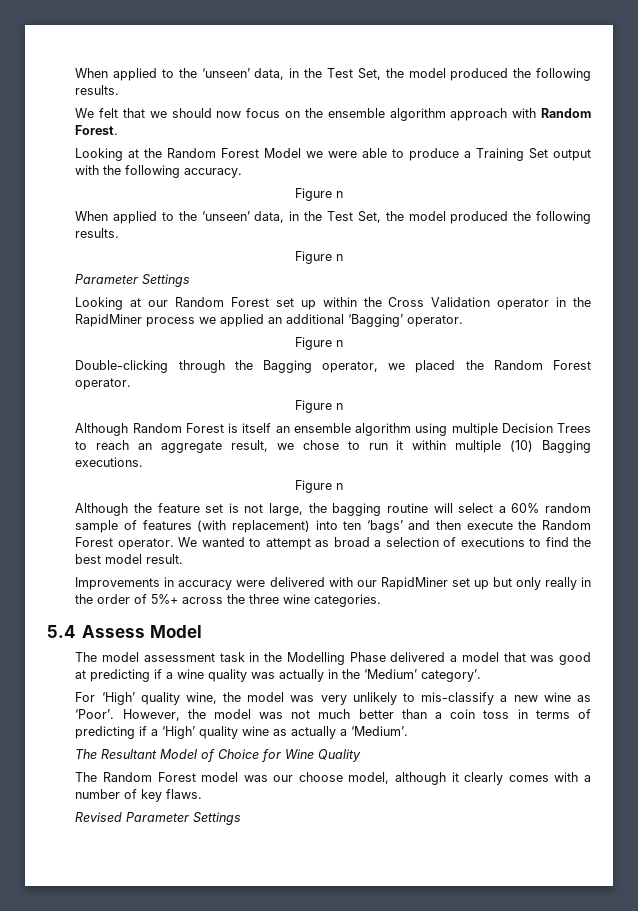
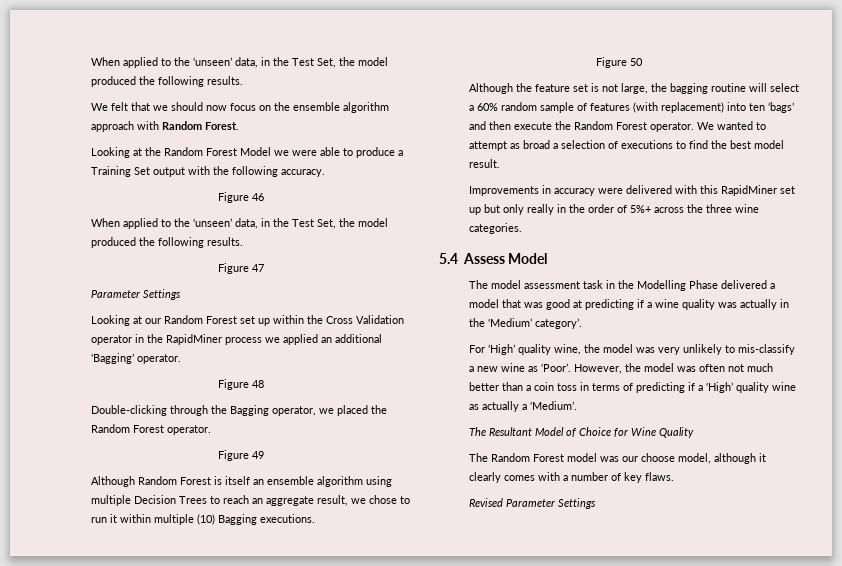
  Looking at the Random Forest Model we were able to produce a Training Set output with the following accuracy.
- Figure n
+ Figure 46
  When applied to the ‘unseen’ data, in the Test Set, the model produced the following results.
- Figure n
+ Figure 47
  Looking at our Random Forest set up within the Cross Validation operator in the RapidMiner process we applied an additional ‘Bagging’ operator.
- Figure n
+ Figure 48
  Double-clicking through the Bagging operator, we placed the Random Forest operator.
- Figure n
+ Figure 49
  Although Random Forest is itself an ensemble algorithm using multiple Decision Trees to reach an aggregate result, we chose to run it within multiple (10) Bagging executions.
- Figure n
+ Figure 50
- Improvements in accuracy were delivered with our RapidMiner set up but only really in the order of 5%+ across the three wine categories.
+ Improvements in accuracy were delivered with this RapidMiner set up but only really in the order of 5%+ across the three wine categories.
- However, the model was not much better than a coin toss in terms of predicting if a ‘High’ quality wine as actually a ‘Medium’.
+ However, the model was often not much better than a coin toss in terms of predicting if a ‘High’ quality wine as actually a ‘Medium’.

